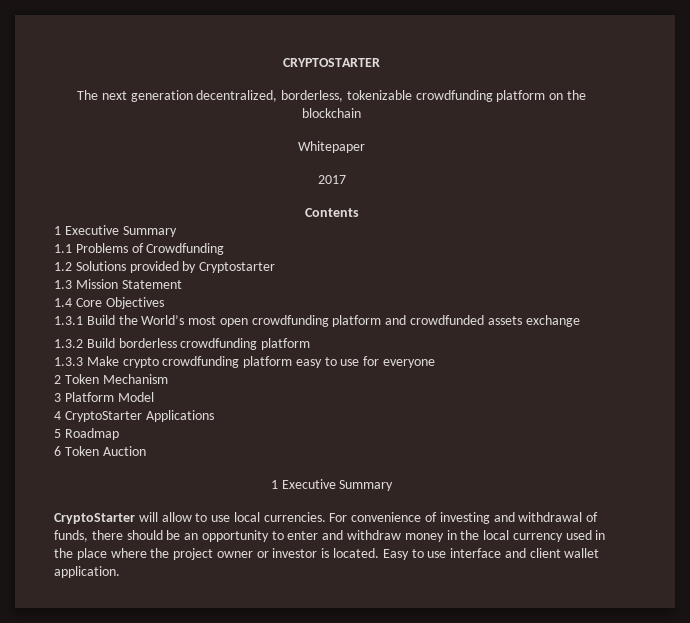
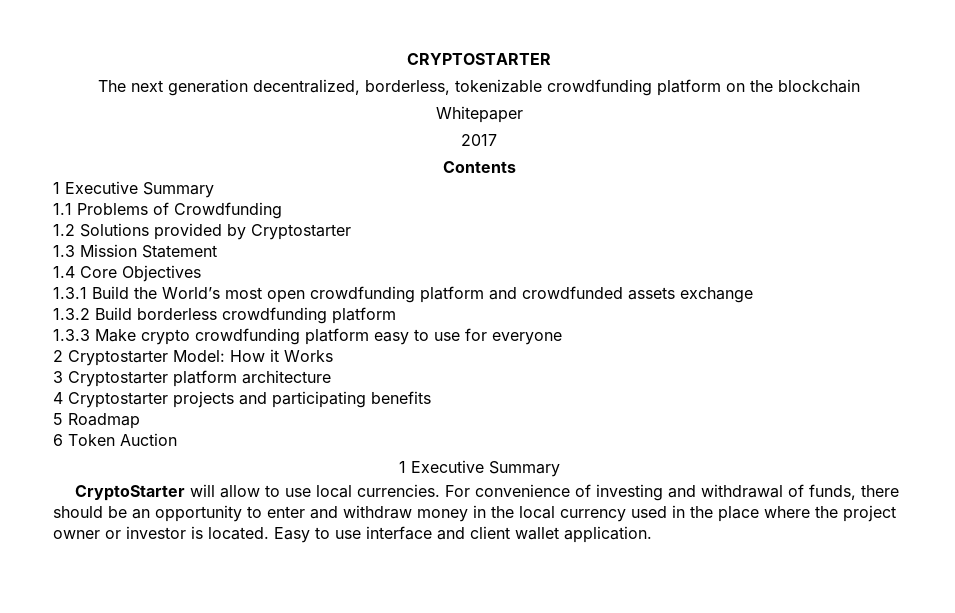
- 2 Token Mechanism
- 3 Platform Model
- 4 CryptoStarter Applications
+ 2 Cryptostarter Model: How it Works
+ 3 Cryptostarter platform architecture
+ 4 Cryptostarter projects and participating benefits

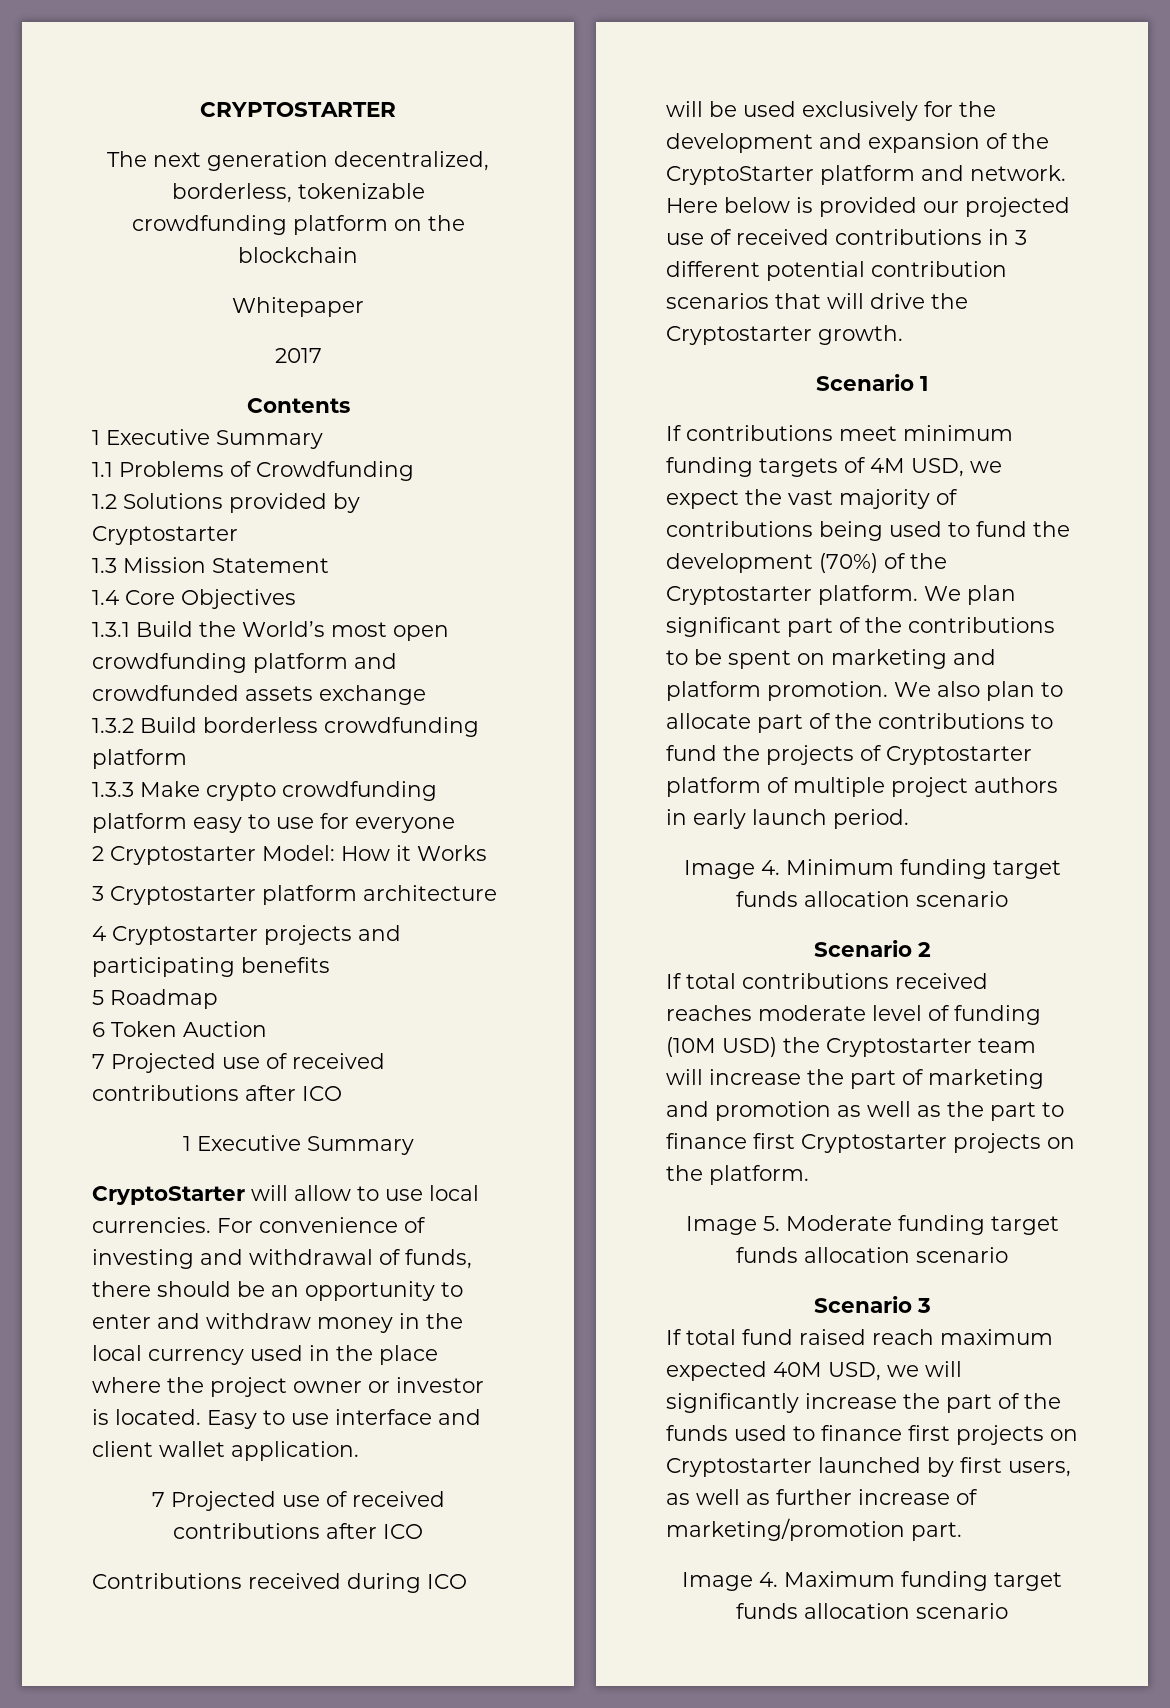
  6 Token Auction
+ 7 Projected use of received contributions after ICO
  Easy to use interface and client wallet application.
+ 7 Projected use of received contributions after ICO
+ Contributions received during ICO will be used exclusively for the development and expansion of the CryptoStarter platform and network. Here below is provided our projected use of received contributions in 3 different potential contribution scenarios that will drive the Cryptostarter growth.
+ Scenario 1
+ If contributions meet minimum funding targets of 4M USD, we expect the vast majority of contributions being used to fund the development (70%) of the Cryptostarter platform. We plan significant part of the contributions to be spent on marketing and platform promotion. We also plan to allocate part of the contributions to fund the projects of Cryptostarter platform of multiple project authors in early launch period.
+ Image 4. Minimum funding target funds allocation scenario
+ Scenario 2
+ If total contributions received reaches moderate level of funding (10M USD) the Cryptostarter team will increase the part of marketing and promotion as well as the part to finance first Cryptostarter projects on the platform.
+ Image 5. Moderate funding target funds allocation scenario
+ Scenario 3
+ If total fund raised reach maximum expected 40M USD, we will significantly increase the part of the funds used to finance first projects on Cryptostarter launched by first users, as well as further increase of marketing/promotion part.
+ Image 4. Maximum funding target funds allocation scenario

